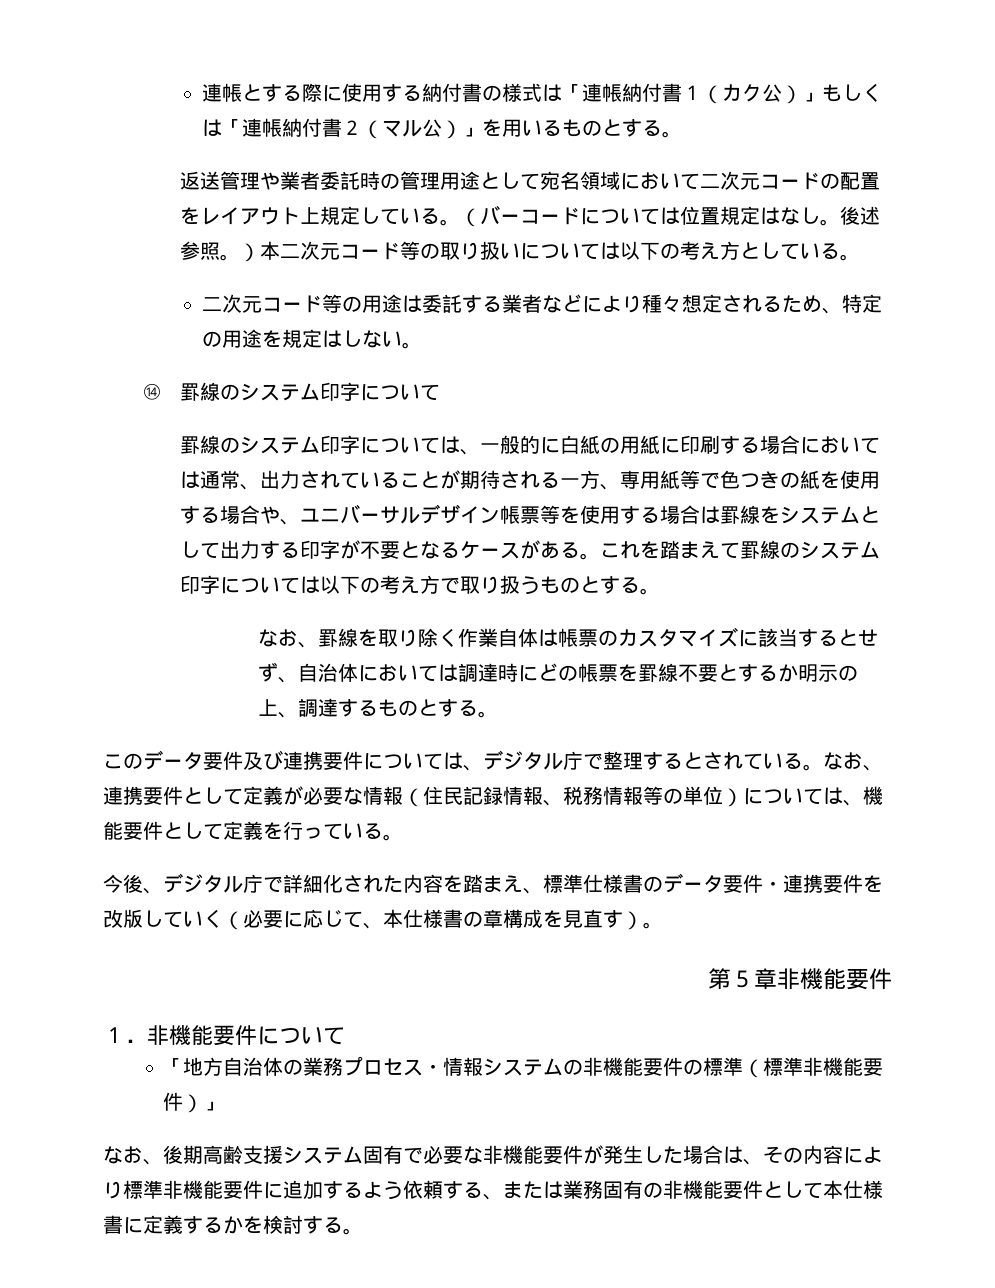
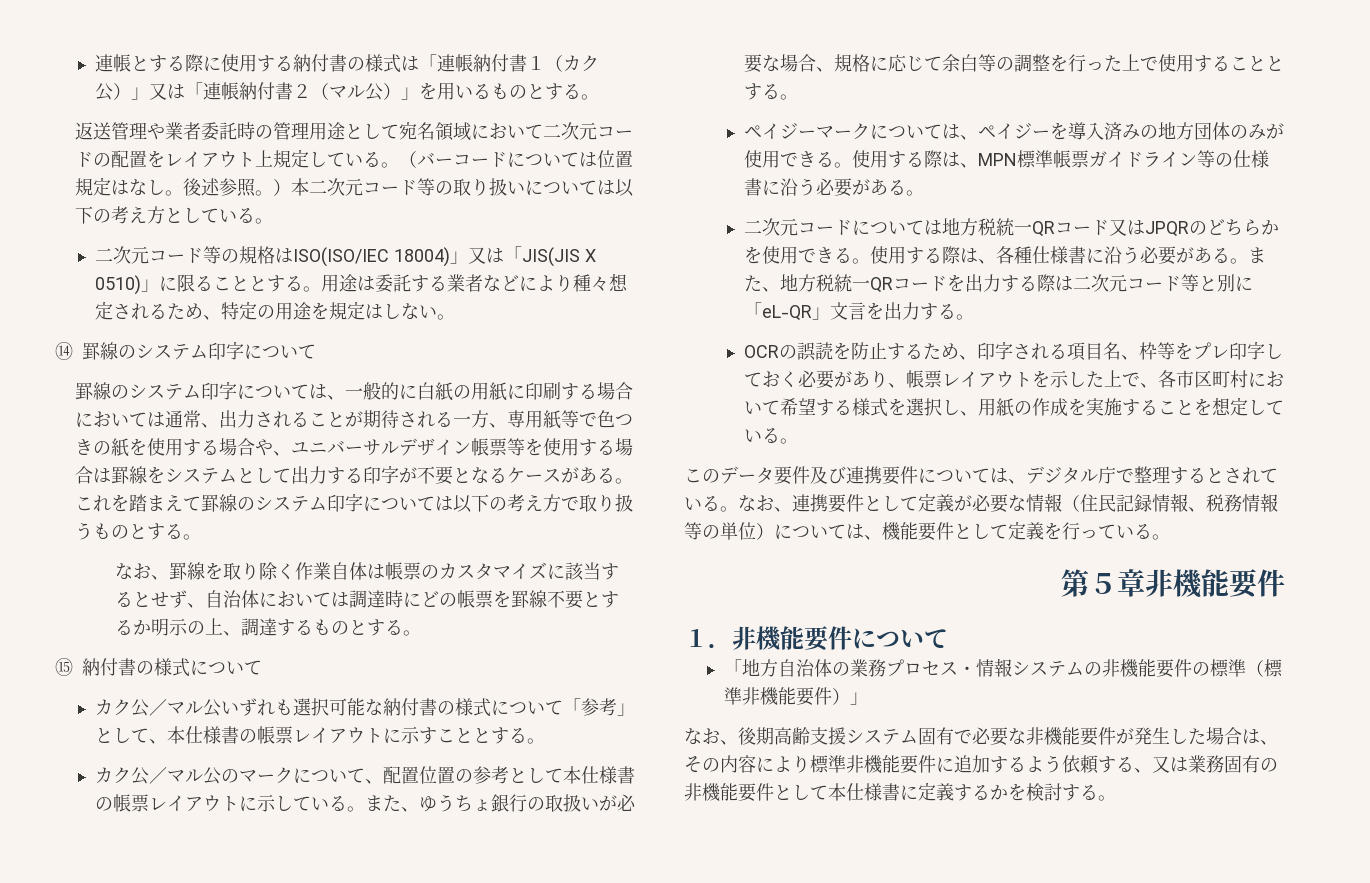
- 連帳とする際に使用する納付書の様式は「連帳納付書１（カク公）」もしくは「連帳納付書２（マル公）」を用いるものとする。
+ 連帳とする際に使用する納付書の様式は「連帳納付書１（カク公）」又は「連帳納付書２（マル公）」を用いるものとする。
- 二次元コード等の用途は委託する業者などにより種々想定されるため、特定の用途を規定はしない。
+ 二次元コード等の規格はISO(ISO/IEC 18004)」又は「JIS(JIS X 0510)」に限ることとする。用途は委託する業者などにより種々想定されるため、特定の用途を規定はしない。
- 罫線のシステム印字については、一般的に白紙の用紙に印刷する場合においては通常、出力されていることが期待される一方、専用紙等で色つきの紙を使用する場合や、ユニバーサルデザイン帳票等を使用する場合は罫線をシステムとして出力する印字が不要となるケースがある。
+ 罫線のシステム印字については、一般的に白紙の用紙に印刷する場合においては通常、出力されることが期待される一方、専用紙等で色つきの紙を使用する場合や、ユニバーサルデザイン帳票等を使用する場合は罫線をシステムとして出力する印字が不要となるケースがある。
+ ⑮納付書の様式について
+ カク公／マル公いずれも選択可能な納付書の様式について「参考」として、本仕様書の帳票レイアウトに示すこととする。
+ カク公／マル公のマークについて、配置位置の参考として本仕様書の帳票レイアウトに示している。また、ゆうちょ銀行の取扱いが必要な場合、規格に応じて余白等の調整を行った上で使用することとする。
+ ペイジーマークについては、ペイジーを導入済みの地方団体のみが使用できる。使用する際は、MPN標準帳票ガイドライン等の仕様書に沿う必要がある。
+ 二次元コードについては地方税統一QRコード又はJPQRのどちらかを使用できる。使用する際は、各種仕様書に沿う必要がある。また、地方税統一QRコードを出力する際は二次元コード等と別に「eL-QR」文言を出力する。
+ OCRの誤読を防止するため、印字される項目名、枠等をプレ印字しておく必要があり、帳票レイアウトを示した上で、各市区町村において希望する様式を選択し、用紙の作成を実施することを想定している。
- 今後、デジタル庁で詳細化された内容を踏まえ、標準仕様書のデータ要件・連携要件を改版していく（必要に応じて、本仕様書の章構成を見直す）。
- なお、後期高齢支援システム固有で必要な非機能要件が発生した場合は、その内容により標準非機能要件に追加するよう依頼する、または業務固有の非機能要件として本仕様書に定義するかを検討する。
+ なお、後期高齢支援システム固有で必要な非機能要件が発生した場合は、その内容により標準非機能要件に追加するよう依頼する、又は業務固有の非機能要件として本仕様書に定義するかを検討する。

